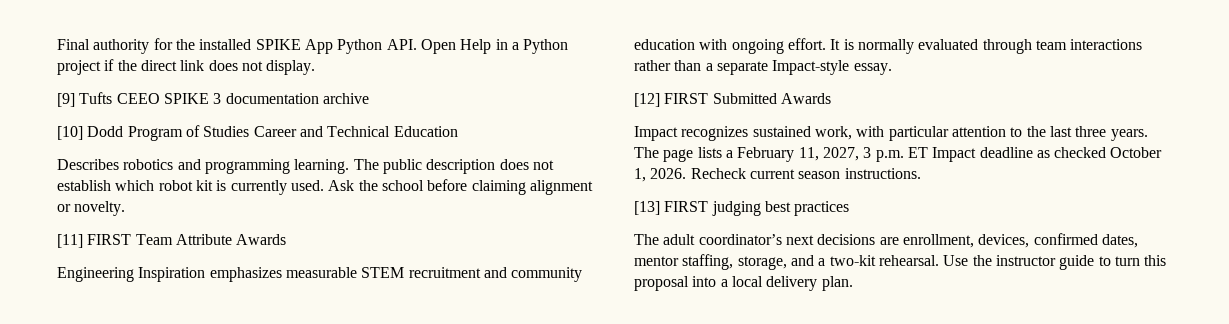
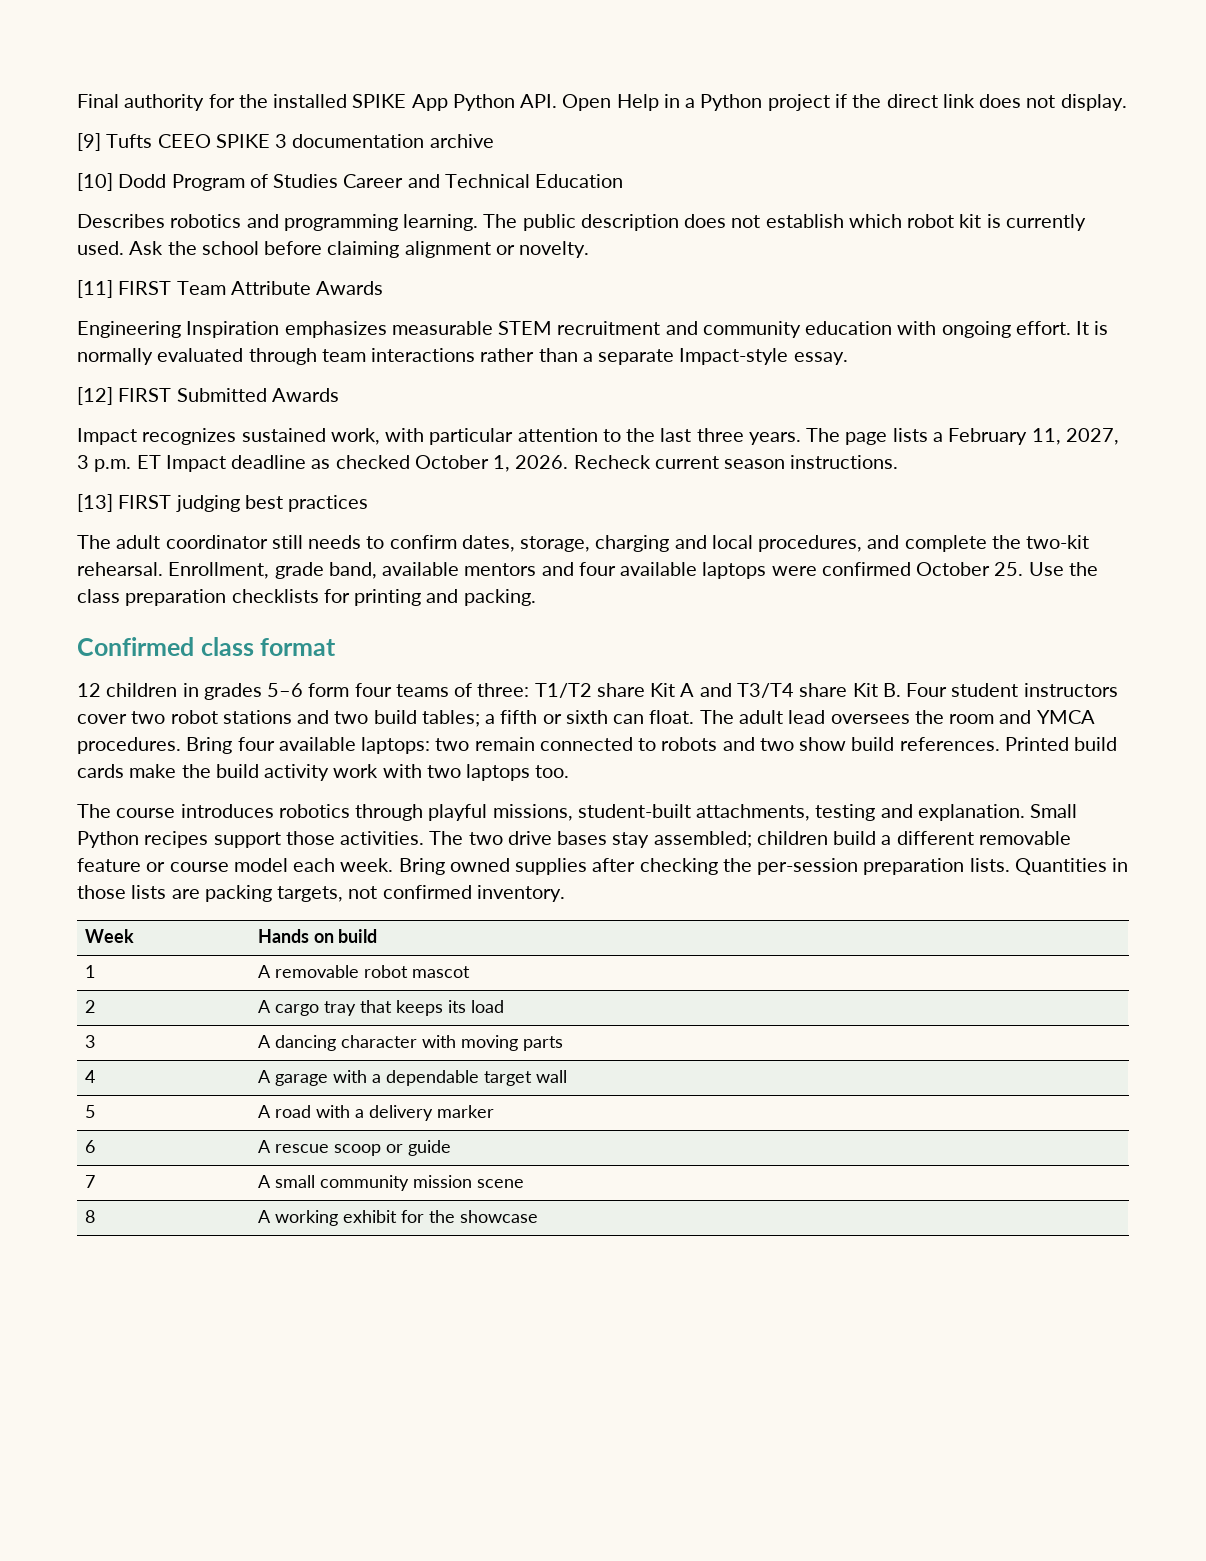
- The adult coordinator’s next decisions are enrollment, devices, confirmed dates, mentor staffing, storage, and a two-kit rehearsal. Use the instructor guide to turn this proposal into a local delivery plan.
+ The adult coordinator still needs to confirm dates, storage, charging and local procedures, and complete the two-kit rehearsal. Enrollment, grade band, available mentors and four available laptops were confirmed October 25. Use the class preparation checklists for printing and packing.
+ Confirmed class format
+ 12 children in grades 5–6 form four teams of three: T1/T2 share Kit A and T3/T4 share Kit B. Four student instructors cover two robot stations and two build tables; a fifth or sixth can float. The adult lead oversees the room and YMCA procedures. Bring four available laptops: two remain connected to robots and two show build references. Printed build cards make the build activity work with two laptops too.
+ The course introduces robotics through playful missions, student-built attachments, testing and explanation. Small Python recipes support those activities. The two drive bases stay assembled; children build a different removable feature or course model each week. Bring owned supplies after checking the per-session preparation lists. Quantities in those lists are packing targets, not confirmed inventory.
+ Week | Hands on build
+ 1 | A removable robot mascot
+ 2 | A cargo tray that keeps its load
+ 3 | A dancing character with moving parts
+ 4 | A garage with a dependable target wall
+ 5 | A road with a delivery marker
+ 6 | A rescue scoop or guide
+ 7 | A small community mission scene
+ 8 | A working exhibit for the showcase

